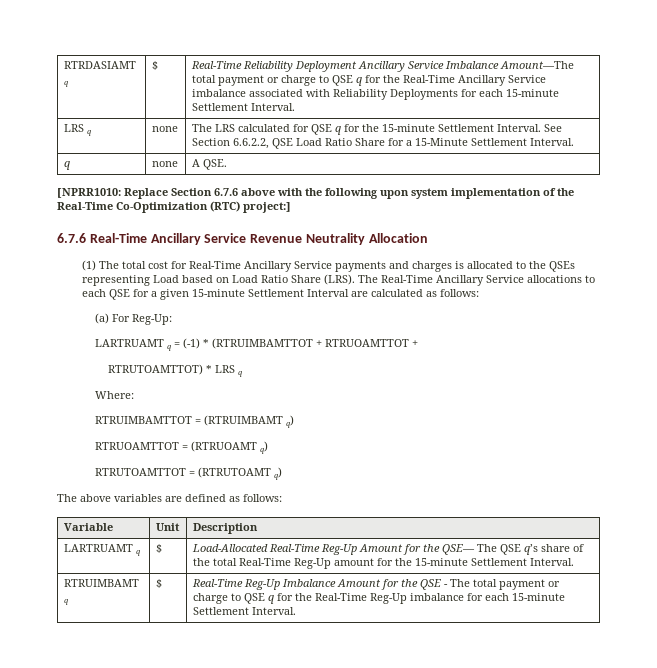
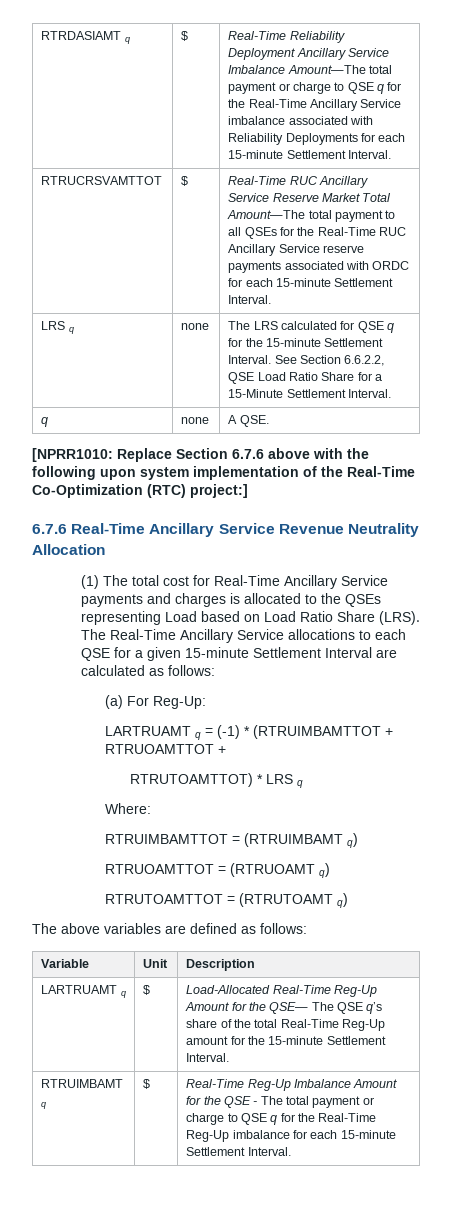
+ RTRUCRSVAMTTOT | $ | Real-Time RUC Ancillary Service Reserve Market Total Amount—The total payment to all QSEs for the Real-Time RUC Ancillary Service reserve payments associated with ORDC for each 15-minute Settlement Interval.

